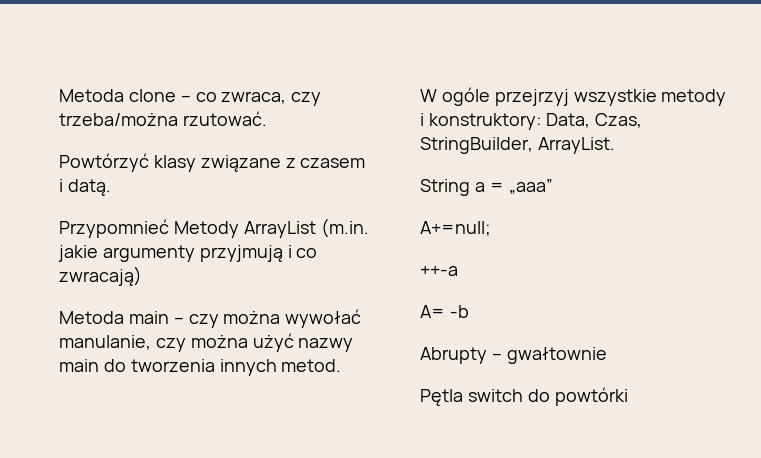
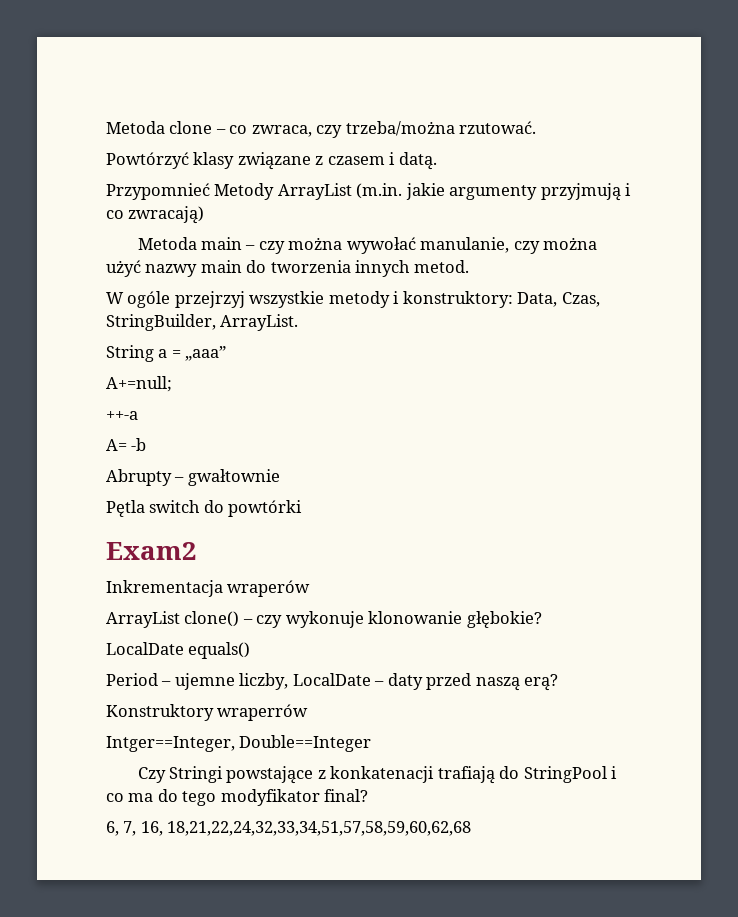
+ Exam2
+ Inkrementacja wraperów
+ ArrayList clone() – czy wykonuje klonowanie głębokie?
+ LocalDate equals()
+ Period – ujemne liczby, LocalDate – daty przed naszą erą?
+ Konstruktory wraperrów
+ Intger==Integer, Double==Integer
+ Czy Stringi powstające z konkatenacji trafiają do StringPool i co ma do tego modyfikator final?
+ 6, 7, 16, 18,21,22,24,32,33,34,51,57,58,59,60,62,68

